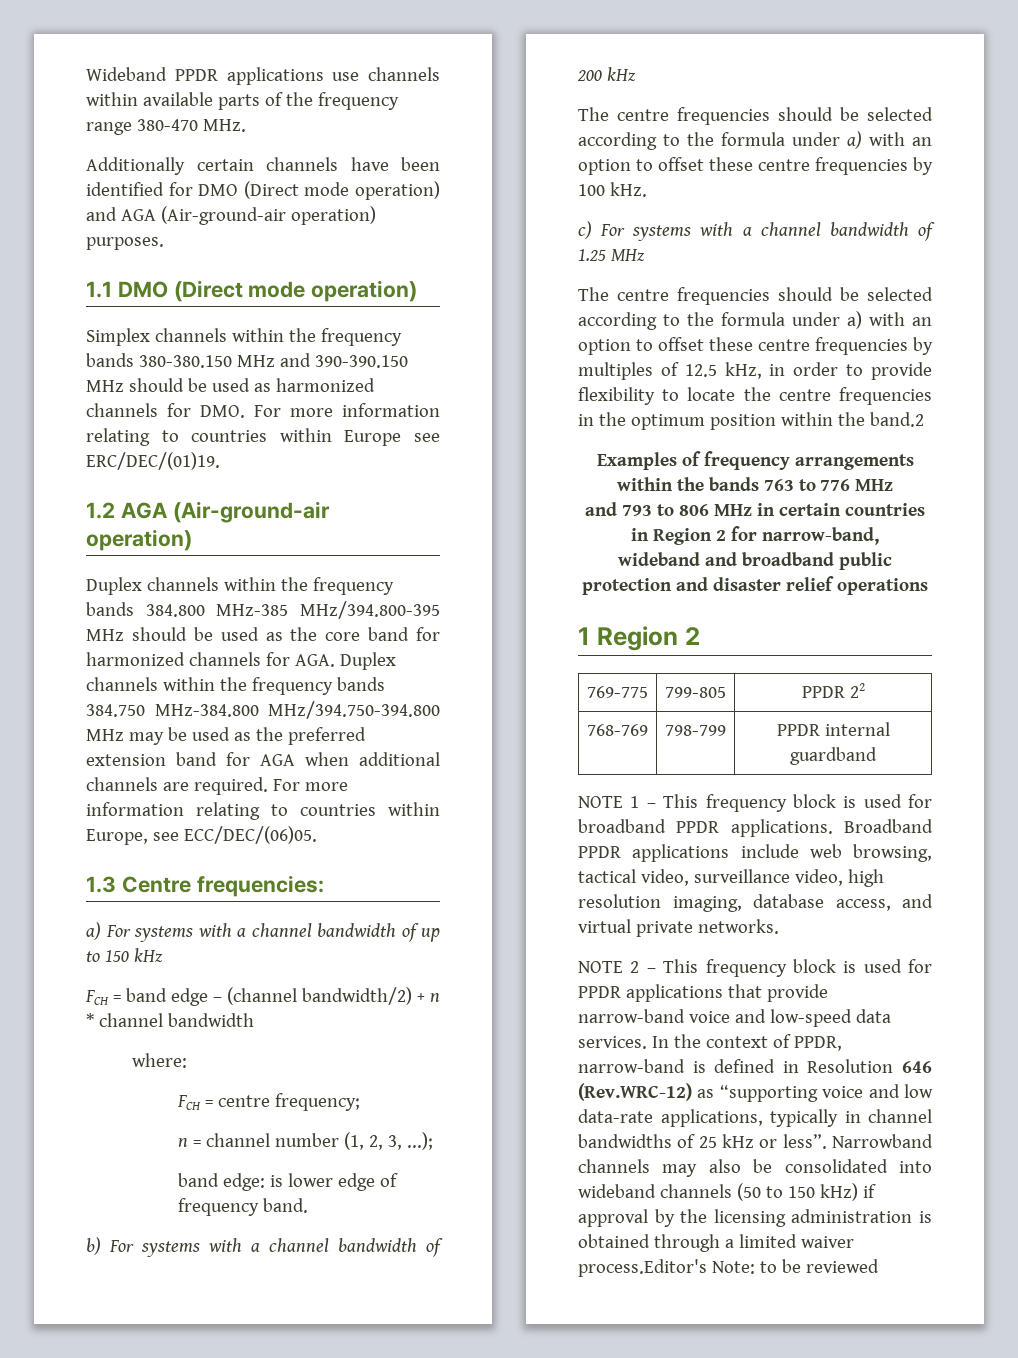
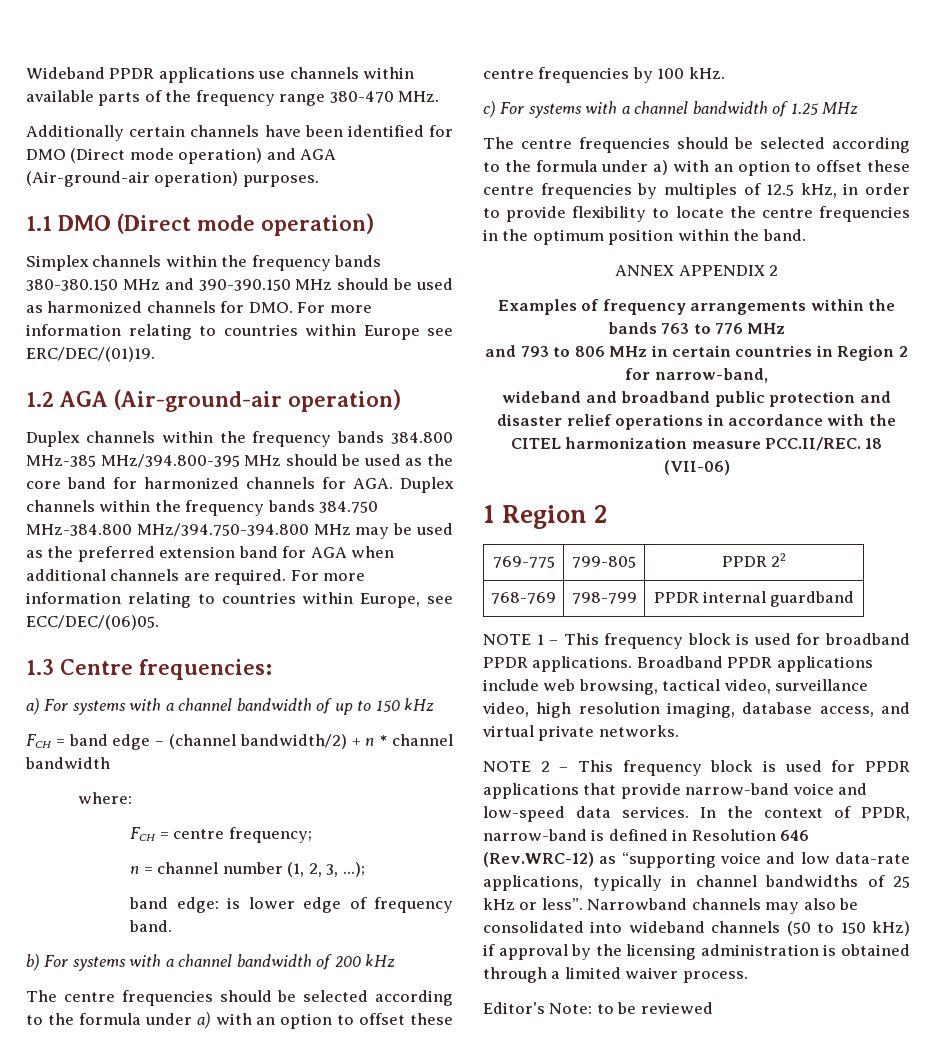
- The centre frequencies should be selected according to the formula under a) with an option to offset these centre frequencies by multiples of 12.5 kHz, in order to provide flexibility to locate the centre frequencies in the optimum position within the band.2
+ The centre frequencies should be selected according to the formula under a) with an option to offset these centre frequencies by multiples of 12.5 kHz, in order to provide flexibility to locate the centre frequencies in the optimum position within the band.
+ ANNEX APPENDIX 2
- wideband and broadband public protection and disaster relief operations
+ wideband and broadband public protection and disaster relief operations in accordance with the CITEL harmonization measure PCC.II/REC. 18 (VII-06)
- Narrowband channels may also be consolidated into wideband channels (50 to 150 kHz) if approval by the licensing administration is obtained through a limited waiver process.Editor's Note: to be reviewed
+ Narrowband channels may also be consolidated into wideband channels (50 to 150 kHz) if approval by the licensing administration is obtained through a limited waiver process.
+ Editor's Note: to be reviewed

